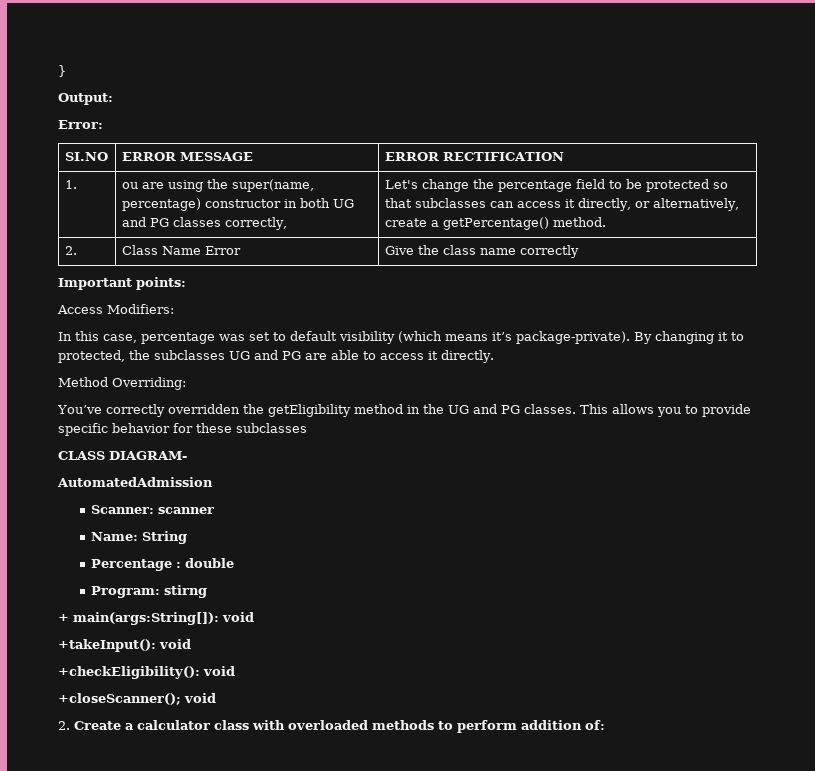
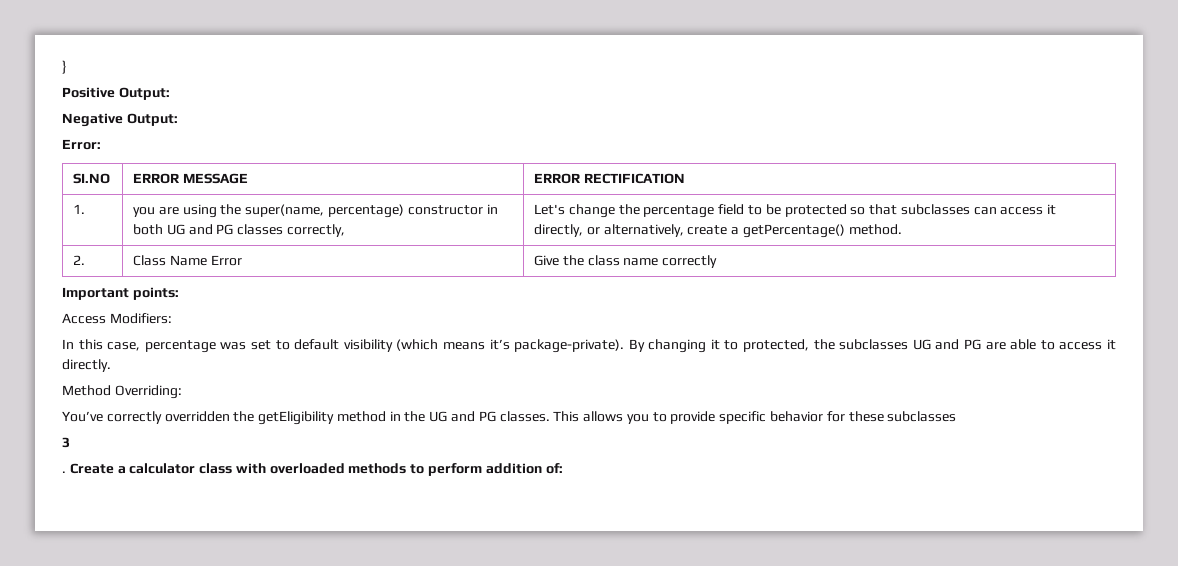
- Output:
+ Positive Output:
+ Negative Output:
- 1. | ou are using the super(name, percentage) constructor in both UG and PG classes correctly, | Let's change the percentage field to be protected so that subclasses can access it directly, or alternatively, create a getPercentage() method.
+ 1. | you are using the super(name, percentage) constructor in both UG and PG classes correctly, | Let's change the percentage field to be protected so that subclasses can access it directly, or alternatively, create a getPercentage() method.
- CLASS DIAGRAM-
- AutomatedAdmission
- Scanner: scanner
- Name: String
- Percentage : double
- Program: stirng
- + main(args:String[]): void
- +takeInput(): void
- +checkEligibility(): void
- +closeScanner(); void
- 2. Create a calculator class with overloaded methods to perform addition of:
+ 3
+ . Create a calculator class with overloaded methods to perform addition of:

